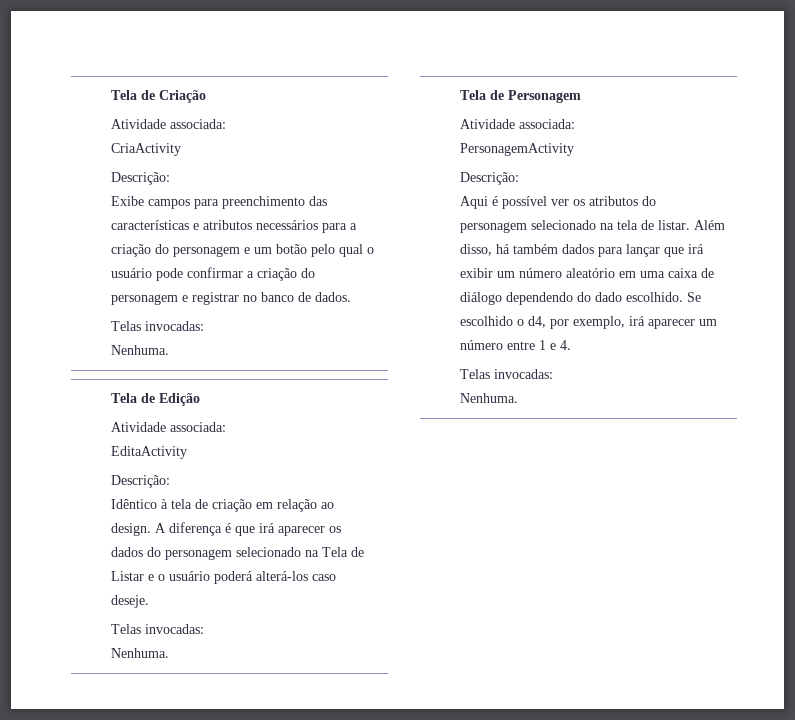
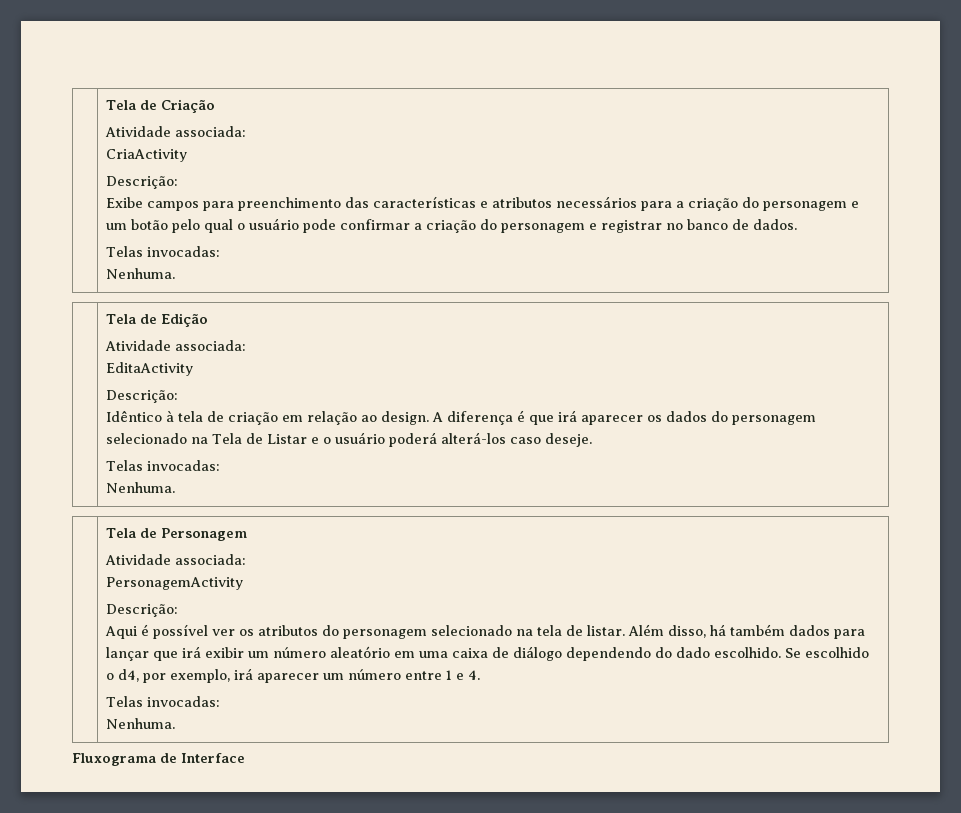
+ Fluxograma de Interface

